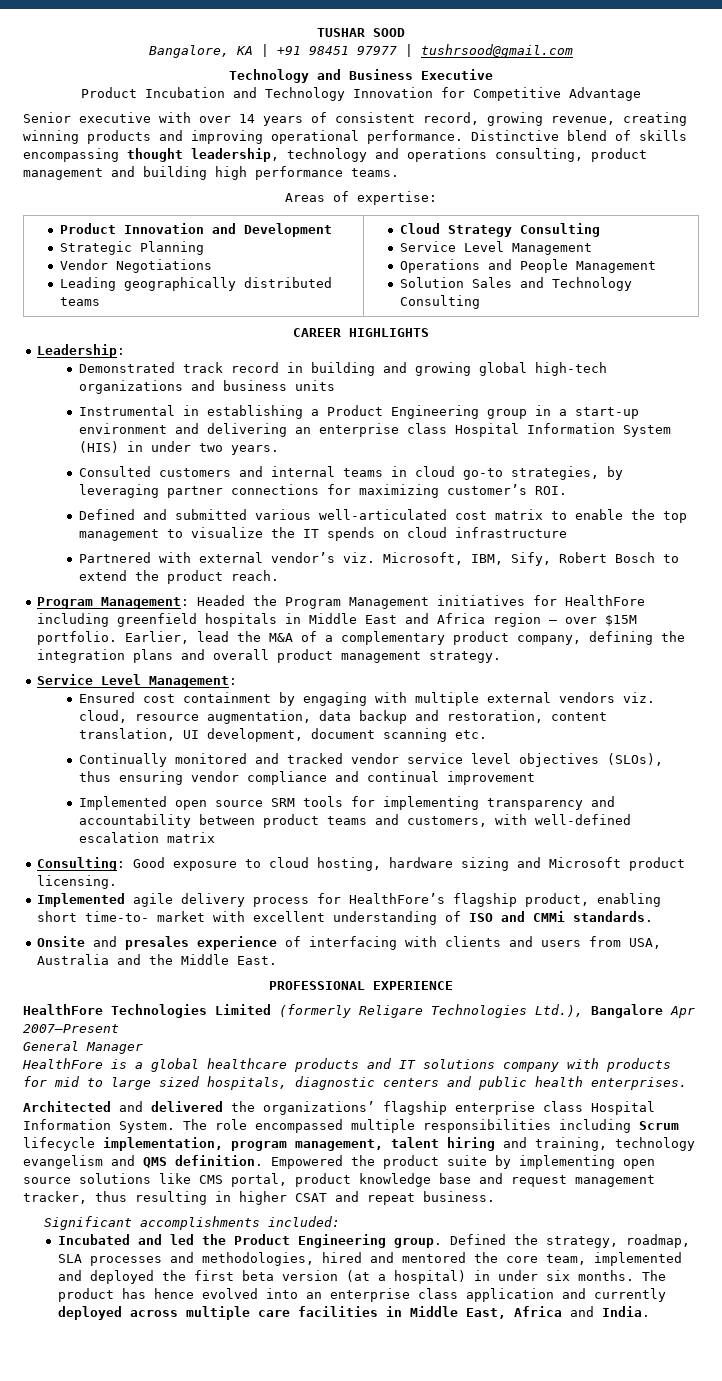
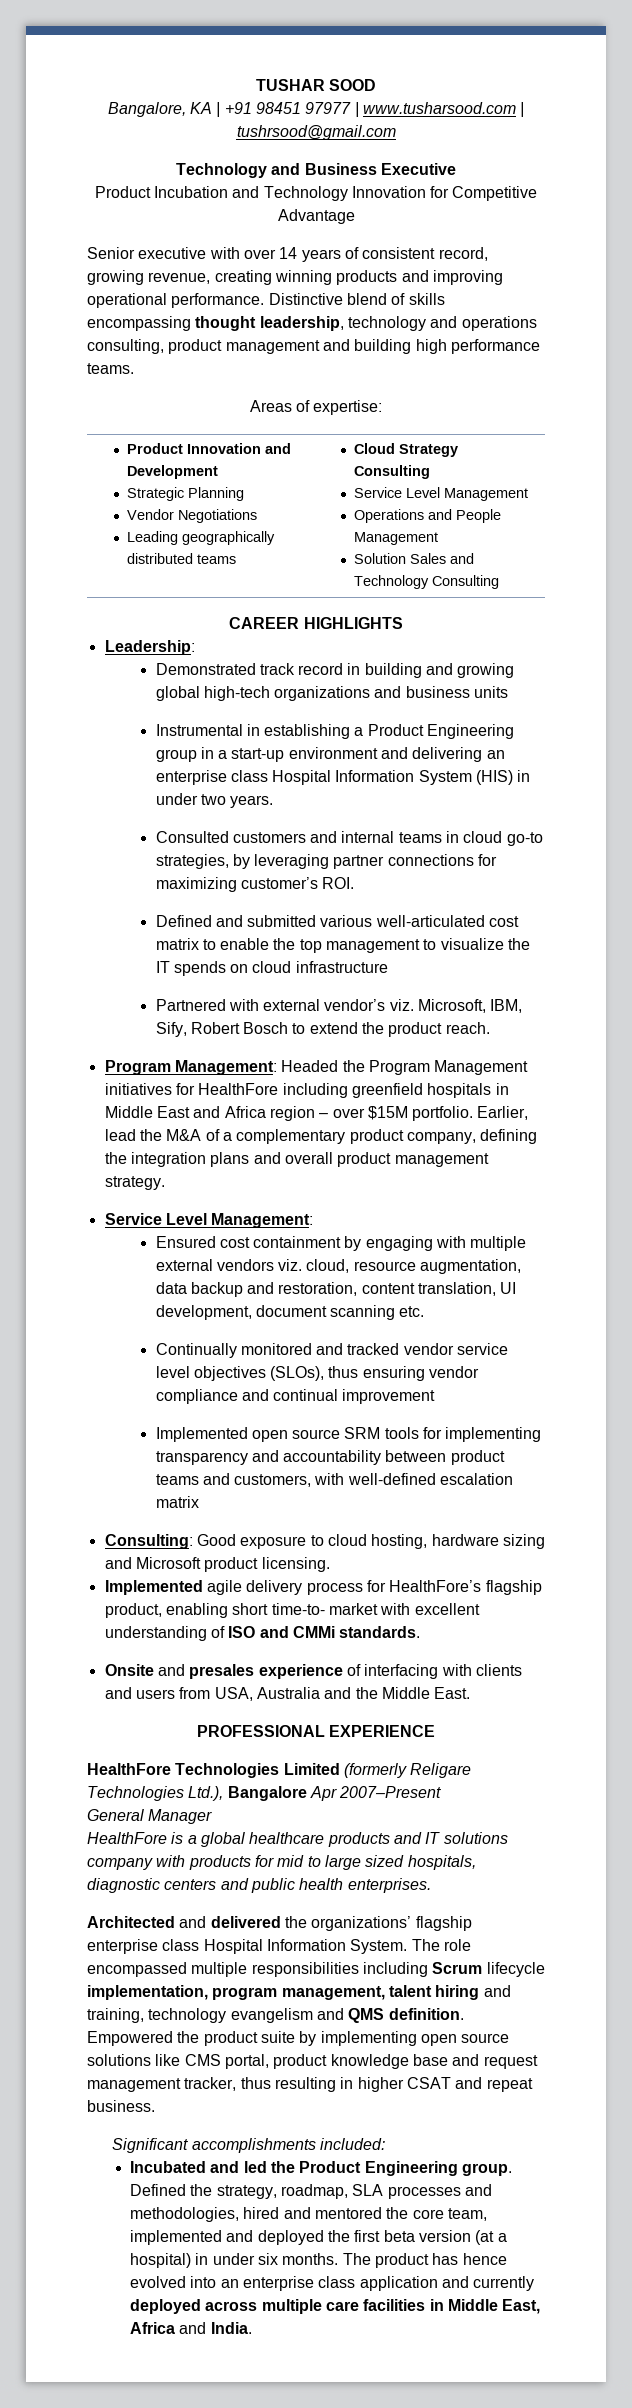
- Bangalore, KA | +91 98451 97977 | tushrsood@gmail.com
+ Bangalore, KA | +91 98451 97977 | www.tusharsood.com | tushrsood@gmail.com

